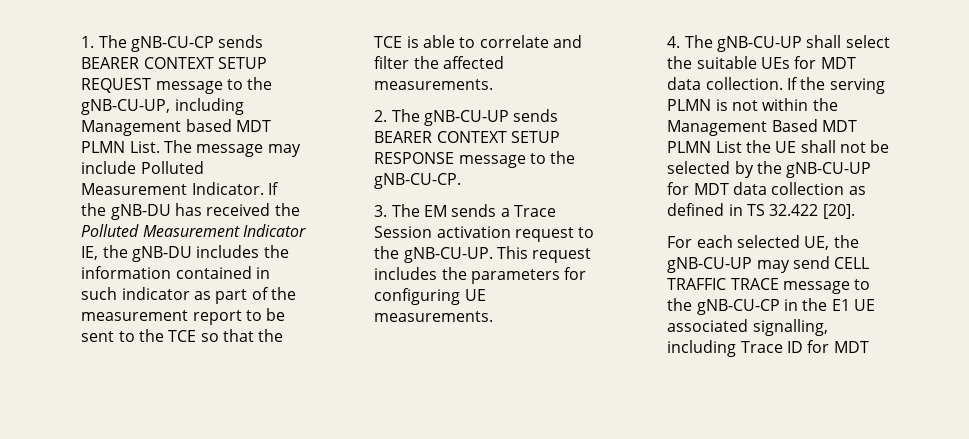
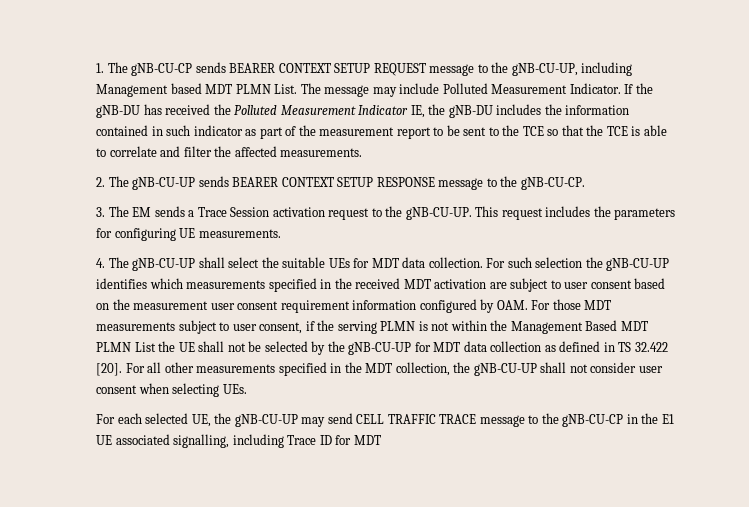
- If the serving PLMN is not within the Management Based MDT PLMN List the UE shall not be selected by the gNB-CU-UP for MDT data collection as defined in TS 32.422 [20].
+ For such selection the gNB-CU-UP identifies which measurements specified in the received MDT activation are subject to user consent based on the measurement user consent requirement information configured by OAM. For those MDT measurements subject to user consent, if the serving PLMN is not within the Management Based MDT PLMN List the UE shall not be selected by the gNB-CU-UP for MDT data collection as defined in TS 32.422 [20]. For all other measurements specified in the MDT collection, the gNB-CU-UP shall not consider user consent when selecting UEs.

